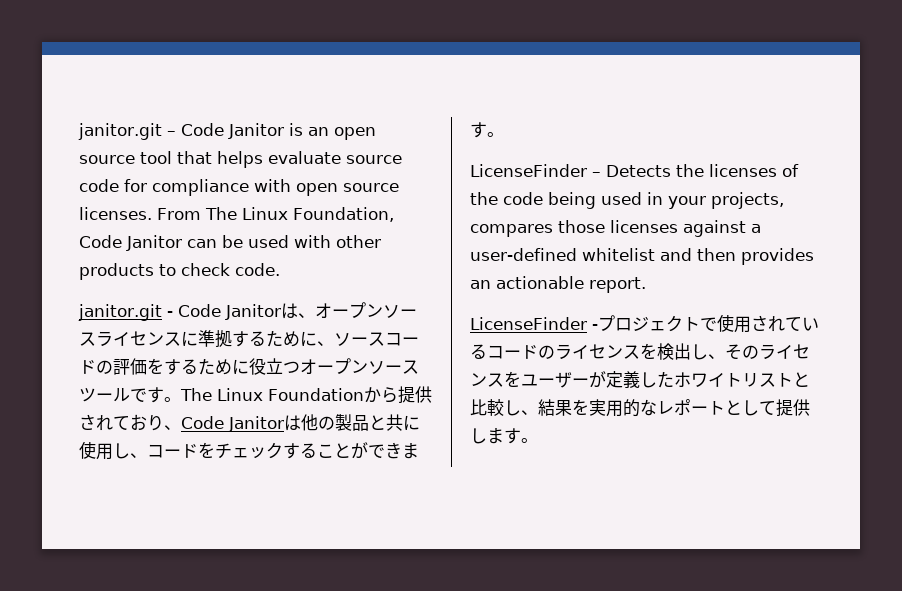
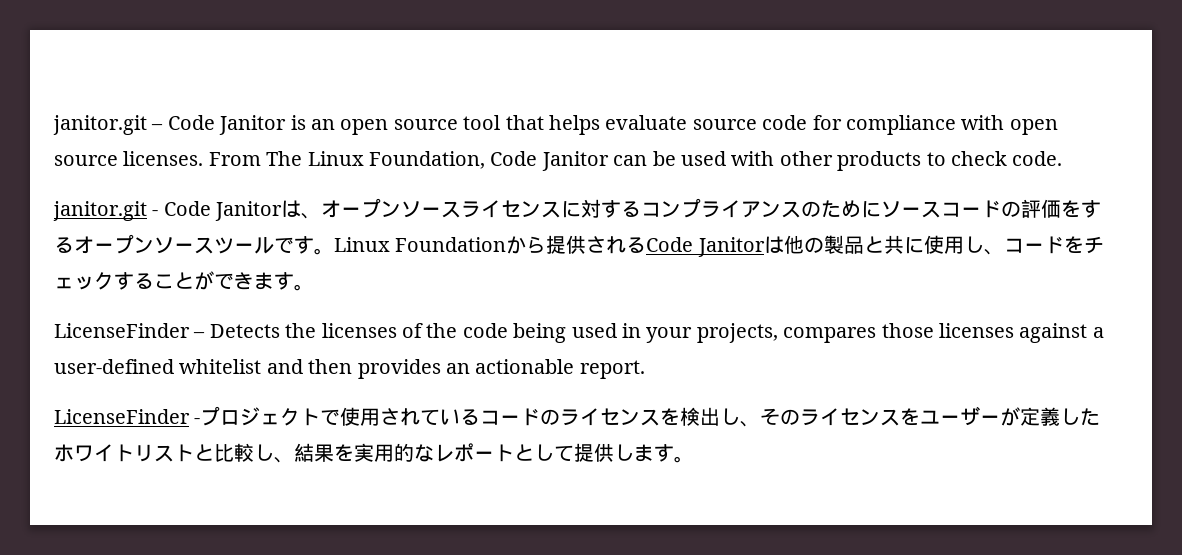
- janitor.git - Code Janitorは、オープンソースライセンスに準拠するために、ソースコードの評価をするために役立つオープンソースツールです。
+ janitor.git - Code Janitorは、オープンソースライセンスに対するコンプライアンスのためにソースコードの評価をするオープンソースツールです。
- The Linux Foundationから提供されており、Code Janitorは他の製品と共に使用し、コードをチェックすることができます。
+ Linux Foundationから提供されるCode Janitorは他の製品と共に使用し、コードをチェックすることができます。

